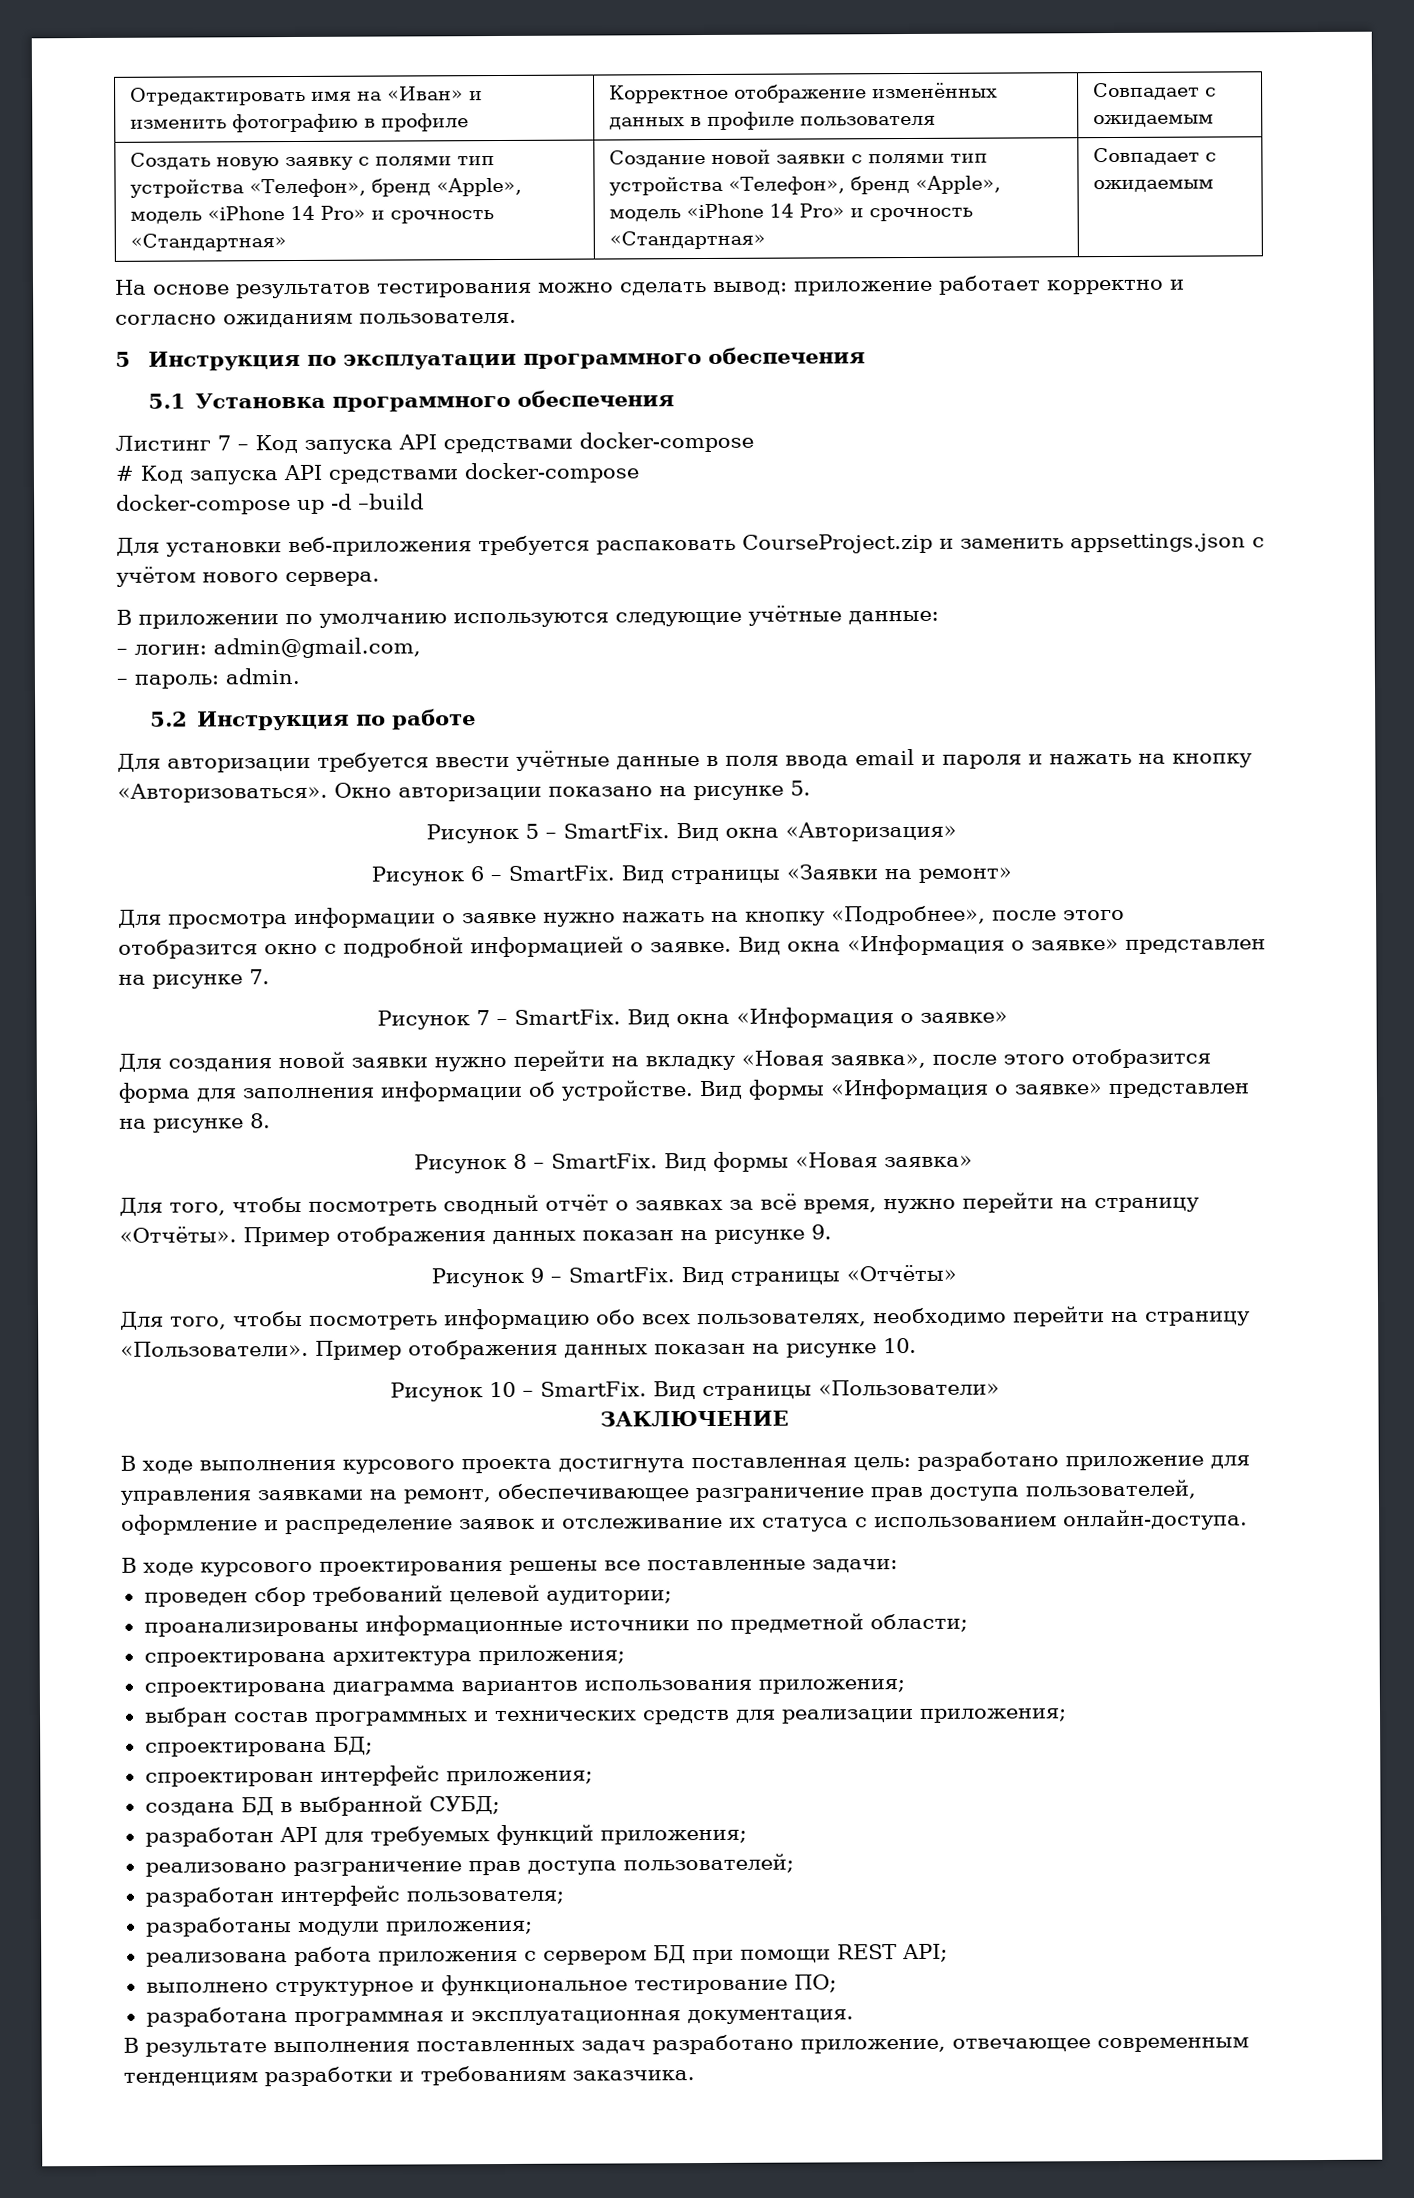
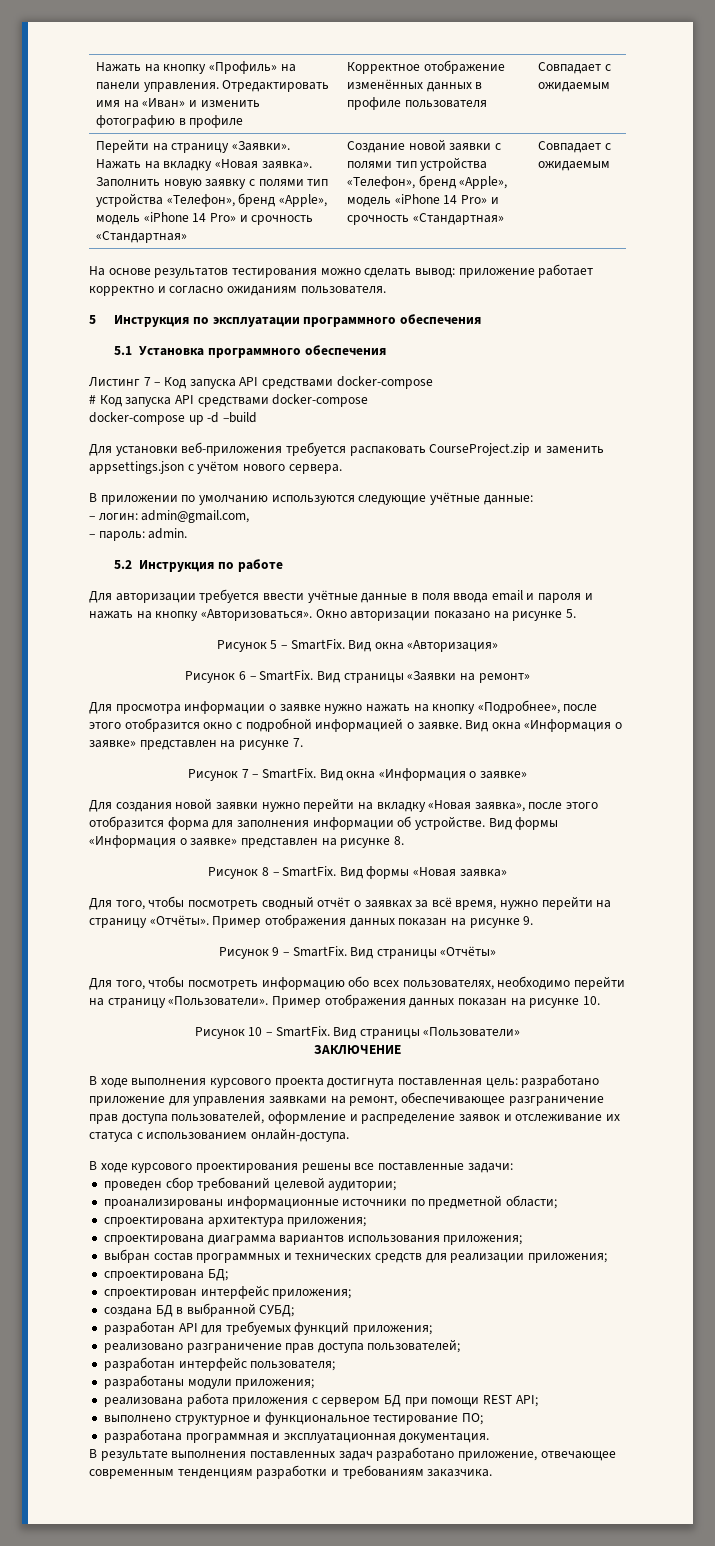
- Отредактировать имя на «Иван» и изменить фотографию в профиле | Корректное отображение изменённых данных в профиле пользователя | Совпадает с ожидаемым
+ Нажать на кнопку «Профиль» на панели управления. Отредактировать имя на «Иван» и изменить фотографию в профиле | Корректное отображение изменённых данных в профиле пользователя | Совпадает с ожидаемым
- Создать новую заявку с полями тип устройства «Телефон», бренд «Apple», модель «iPhone 14 Pro» и срочность «Стандартная»
+ Перейти на страницу «Заявки». Нажать на вкладку «Новая заявка». Заполнить новую заявку с полями тип устройства «Телефон», бренд «Apple», модель «iPhone 14 Pro» и срочность «Стандартная»

